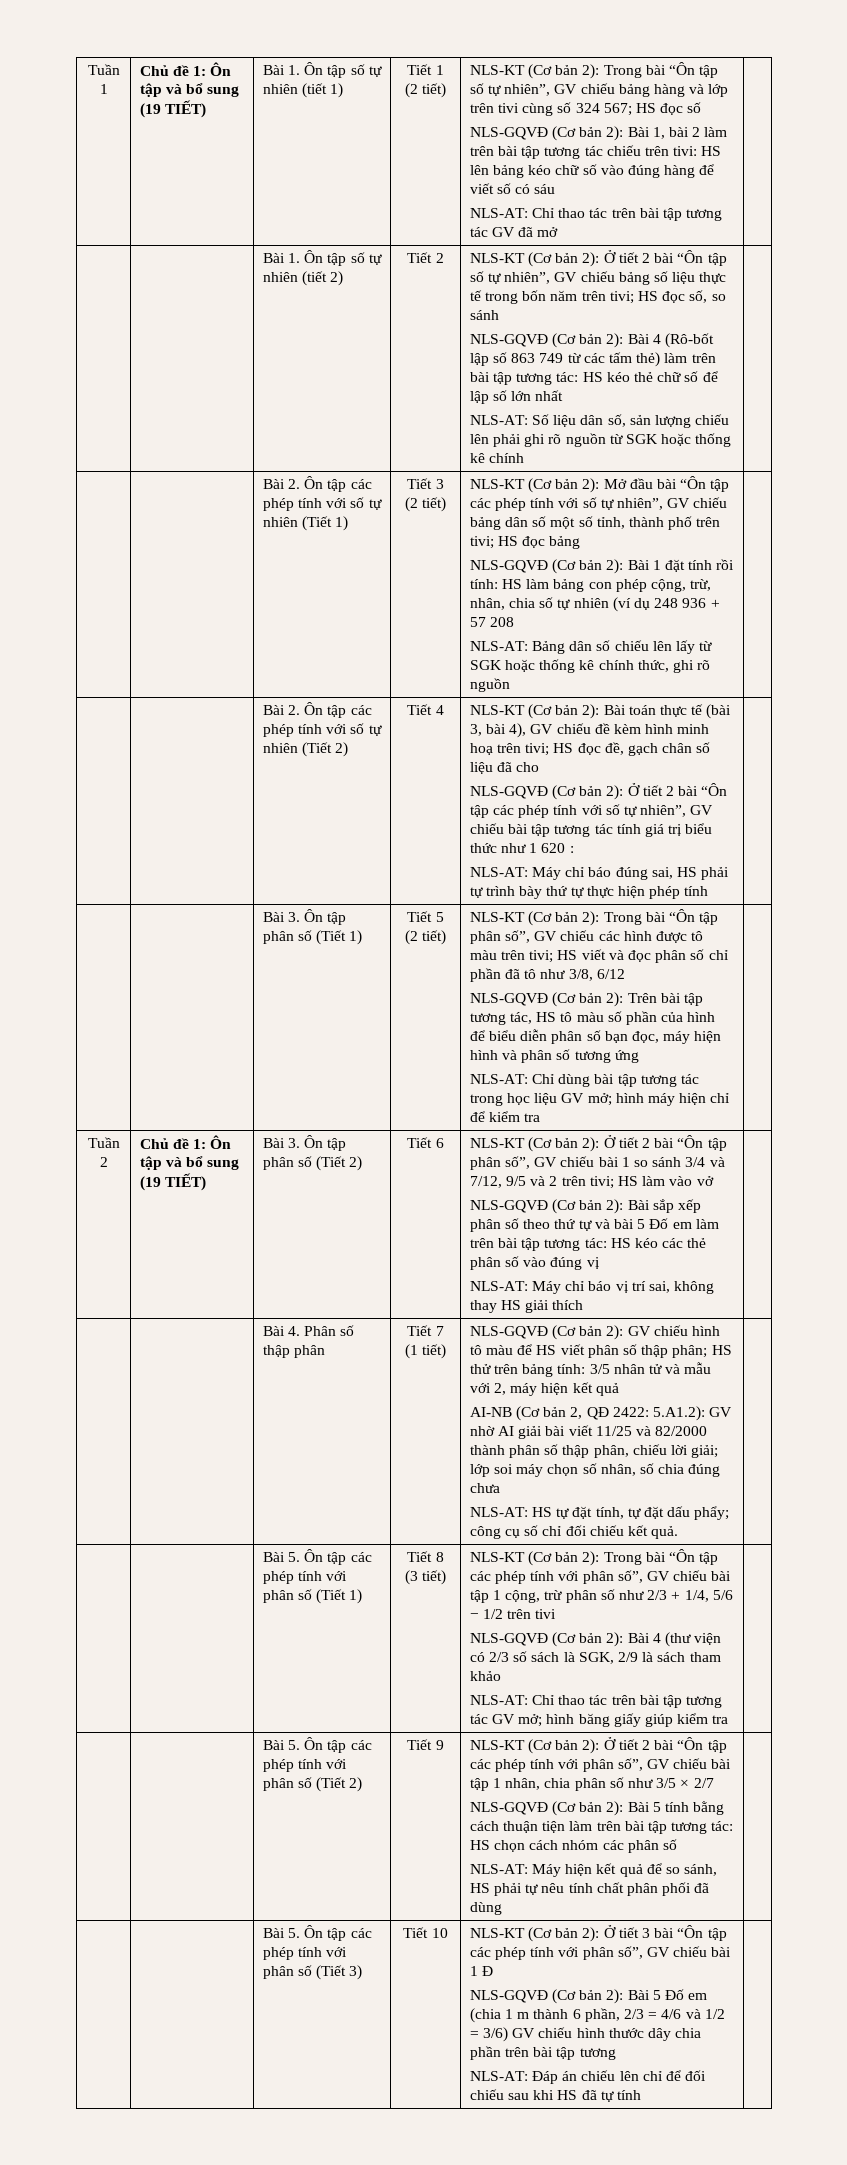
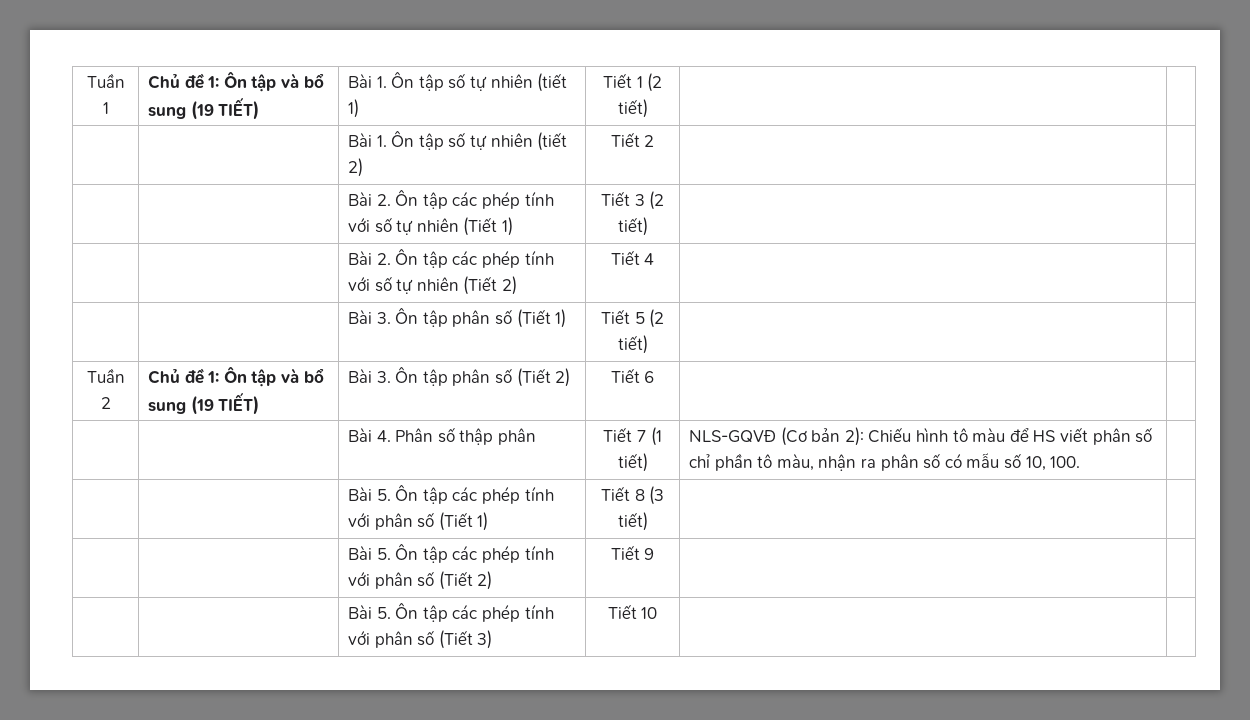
- NLS-KT (Cơ bản 2): Trong bài “Ôn tập số tự nhiên”, GV chiếu bảng hàng và lớp trên tivi cùng số 324 567; HS đọc số
- NLS-GQVĐ (Cơ bản 2): Bài 1, bài 2 làm trên bài tập tương tác chiếu trên tivi: HS lên bảng kéo chữ số vào đúng hàng để viết số có sáu
- NLS-AT: Chỉ thao tác trên bài tập tương tác GV đã mở
- NLS-KT (Cơ bản 2): Ở tiết 2 bài “Ôn tập số tự nhiên”, GV chiếu bảng số liệu thực tế trong bốn năm trên tivi; HS đọc số, so sánh
- NLS-GQVĐ (Cơ bản 2): Bài 4 (Rô-bốt lập số 863 749 từ các tấm thẻ) làm trên bài tập tương tác: HS kéo thẻ chữ số để lập số lớn nhất
- NLS-AT: Số liệu dân số, sản lượng chiếu lên phải ghi rõ nguồn từ SGK hoặc thống kê chính
- NLS-KT (Cơ bản 2): Mở đầu bài “Ôn tập các phép tính với số tự nhiên”, GV chiếu bảng dân số một số tỉnh, thành phố trên tivi; HS đọc bảng
- NLS-GQVĐ (Cơ bản 2): Bài 1 đặt tính rồi tính: HS làm bảng con phép cộng, trừ, nhân, chia số tự nhiên (ví dụ 248 936 + 57 208
- NLS-AT: Bảng dân số chiếu lên lấy từ SGK hoặc thống kê chính thức, ghi rõ nguồn
- NLS-KT (Cơ bản 2): Bài toán thực tế (bài 3, bài 4), GV chiếu đề kèm hình minh hoạ trên tivi; HS đọc đề, gạch chân số liệu đã cho
- NLS-GQVĐ (Cơ bản 2): Ở tiết 2 bài “Ôn tập các phép tính với số tự nhiên”, GV chiếu bài tập tương tác tính giá trị biểu thức như 1 620 :
- NLS-AT: Máy chỉ báo đúng sai, HS phải tự trình bày thứ tự thực hiện phép tính
- NLS-KT (Cơ bản 2): Trong bài “Ôn tập phân số”, GV chiếu các hình được tô màu trên tivi; HS viết và đọc phân số chỉ phần đã tô như 3/8, 6/12
- NLS-GQVĐ (Cơ bản 2): Trên bài tập tương tác, HS tô màu số phần của hình để biểu diễn phân số bạn đọc, máy hiện hình và phân số tương ứng
- NLS-AT: Chỉ dùng bài tập tương tác trong học liệu GV mở; hình máy hiện chỉ để kiểm tra
- NLS-KT (Cơ bản 2): Ở tiết 2 bài “Ôn tập phân số”, GV chiếu bài 1 so sánh 3/4 và 7/12, 9/5 và 2 trên tivi; HS làm vào vở
- NLS-GQVĐ (Cơ bản 2): Bài sắp xếp phân số theo thứ tự và bài 5 Đố em làm trên bài tập tương tác: HS kéo các thẻ phân số vào đúng vị
- NLS-AT: Máy chỉ báo vị trí sai, không thay HS giải thích
- NLS-GQVĐ (Cơ bản 2): GV chiếu hình tô màu để HS viết phân số thập phân; HS thử trên bảng tính: 3/5 nhân tử và mẫu với 2, máy hiện kết quả
- AI-NB (Cơ bản 2, QĐ 2422: 5.A1.2): GV nhờ AI giải bài viết 11/25 và 82/2000 thành phân số thập phân, chiếu lời giải; lớp soi máy chọn số nhân, số chia đúng chưa
- NLS-AT: HS tự đặt tính, tự đặt dấu phẩy; công cụ số chỉ đối chiếu kết quả.
+ NLS-GQVĐ (Cơ bản 2): Chiếu hình tô màu để HS viết phân số chỉ phần tô màu, nhận ra phân số có mẫu số 10, 100.
- NLS-KT (Cơ bản 2): Trong bài “Ôn tập các phép tính với phân số”, GV chiếu bài tập 1 cộng, trừ phân số như 2/3 + 1/4, 5/6 − 1/2 trên tivi
- NLS-GQVĐ (Cơ bản 2): Bài 4 (thư viện có 2/3 số sách là SGK, 2/9 là sách tham khảo
- NLS-AT: Chỉ thao tác trên bài tập tương tác GV mở; hình băng giấy giúp kiểm tra
- NLS-KT (Cơ bản 2): Ở tiết 2 bài “Ôn tập các phép tính với phân số”, GV chiếu bài tập 1 nhân, chia phân số như 3/5 × 2/7
- NLS-GQVĐ (Cơ bản 2): Bài 5 tính bằng cách thuận tiện làm trên bài tập tương tác: HS chọn cách nhóm các phân số
- NLS-AT: Máy hiện kết quả để so sánh, HS phải tự nêu tính chất phân phối đã dùng
- NLS-KT (Cơ bản 2): Ở tiết 3 bài “Ôn tập các phép tính với phân số”, GV chiếu bài 1 Đ
- NLS-GQVĐ (Cơ bản 2): Bài 5 Đố em (chia 1 m thành 6 phần, 2/3 = 4/6 và 1/2 = 3/6) GV chiếu hình thước dây chia phần trên bài tập tương
- NLS-AT: Đáp án chiếu lên chỉ để đối chiếu sau khi HS đã tự tính

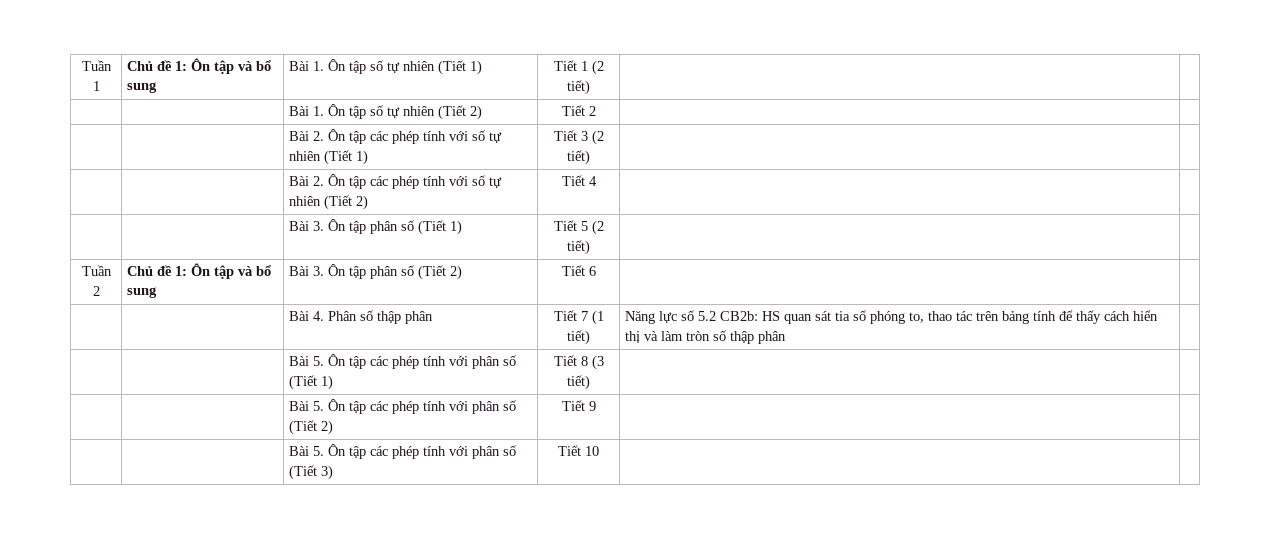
- Tuần 1 | Chủ đề 1: Ôn tập và bổ sung (19 TIẾT) | Bài 1. Ôn tập số tự nhiên (tiết 1) | Tiết 1 (2 tiết) | |
+ Tuần 1 | Chủ đề 1: Ôn tập và bổ sung | Bài 1. Ôn tập số tự nhiên (Tiết 1) | Tiết 1 (2 tiết) | |
- | | Bài 1. Ôn tập số tự nhiên (tiết 2) | Tiết 2 | |
+ | | Bài 1. Ôn tập số tự nhiên (Tiết 2) | Tiết 2 | |
- Tuần 2 | Chủ đề 1: Ôn tập và bổ sung (19 TIẾT) | Bài 3. Ôn tập phân số (Tiết 2) | Tiết 6 | |
+ Tuần 2 | Chủ đề 1: Ôn tập và bổ sung | Bài 3. Ôn tập phân số (Tiết 2) | Tiết 6 | |
- | | Bài 4. Phân số thập phân | Tiết 7 (1 tiết) | NLS-GQVĐ (Cơ bản 2): Chiếu hình tô màu để HS viết phân số chỉ phần tô màu, nhận ra phân số có mẫu số 10, 100. |
+ | | Bài 4. Phân số thập phân | Tiết 7 (1 tiết) | Năng lực số 5.2 CB2b: HS quan sát tia số phóng to, thao tác trên bảng tính để thấy cách hiển thị và làm tròn số thập phân |

